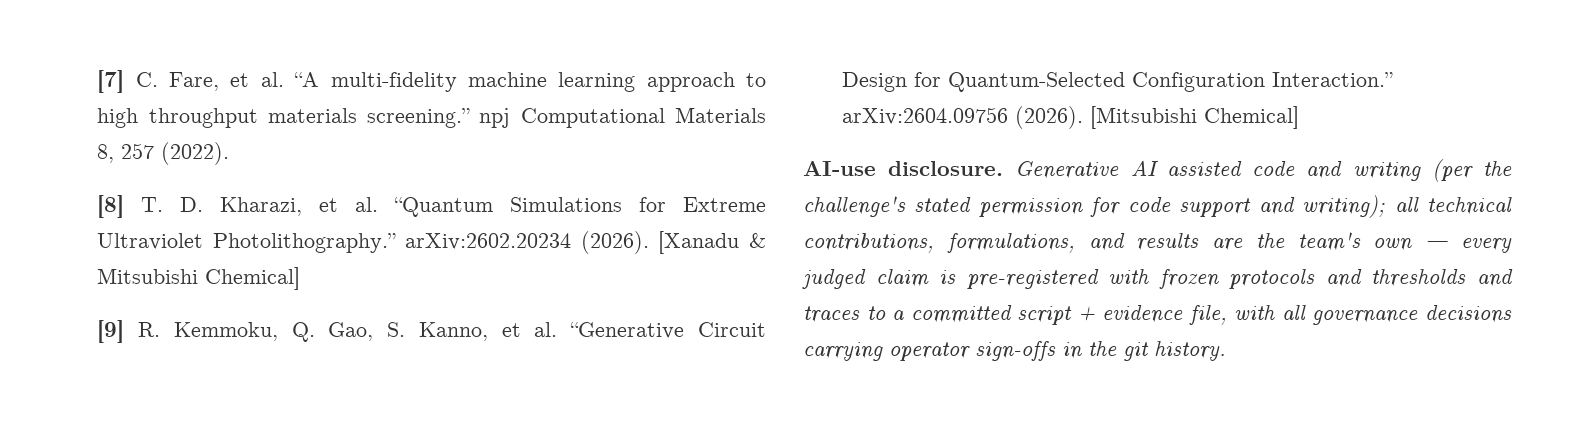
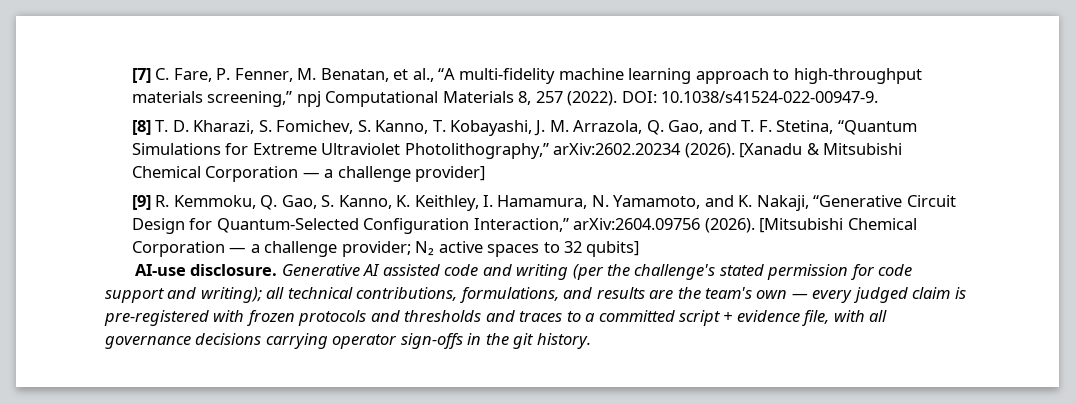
- [7] C. Fare, et al. “A multi-fidelity machine learning approach to high throughput materials screening.” npj Computational Materials 8, 257 (2022).
+ [7] C. Fare, P. Fenner, M. Benatan, et al., “A multi-fidelity machine learning approach to high-throughput materials screening,” npj Computational Materials 8, 257 (2022). DOI: 10.1038/s41524-022-00947-9.
- [8] T. D. Kharazi, et al. “Quantum Simulations for Extreme Ultraviolet Photolithography.” arXiv:2602.20234 (2026).
+ [8] T. D. Kharazi, S. Fomichev, S. Kanno, T. Kobayashi, J. M. Arrazola, Q. Gao, and T. F. Stetina, “Quantum Simulations for Extreme Ultraviolet Photolithography,” arXiv:2602.20234 (2026).
- [Xanadu & Mitsubishi Chemical]
+ [Xanadu & Mitsubishi Chemical Corporation — a challenge provider]
- [9] R. Kemmoku, Q. Gao, S. Kanno, et al. “Generative Circuit Design for Quantum-Selected Configuration Interaction.” arXiv:2604.09756 (2026).
+ [9] R. Kemmoku, Q. Gao, S. Kanno, K. Keithley, I. Hamamura, N. Yamamoto, and K. Nakaji, “Generative Circuit Design for Quantum-Selected Configuration Interaction,” arXiv:2604.09756 (2026).
- [Mitsubishi Chemical]
+ [Mitsubishi Chemical Corporation — a challenge provider; N₂ active spaces to 32 qubits]

